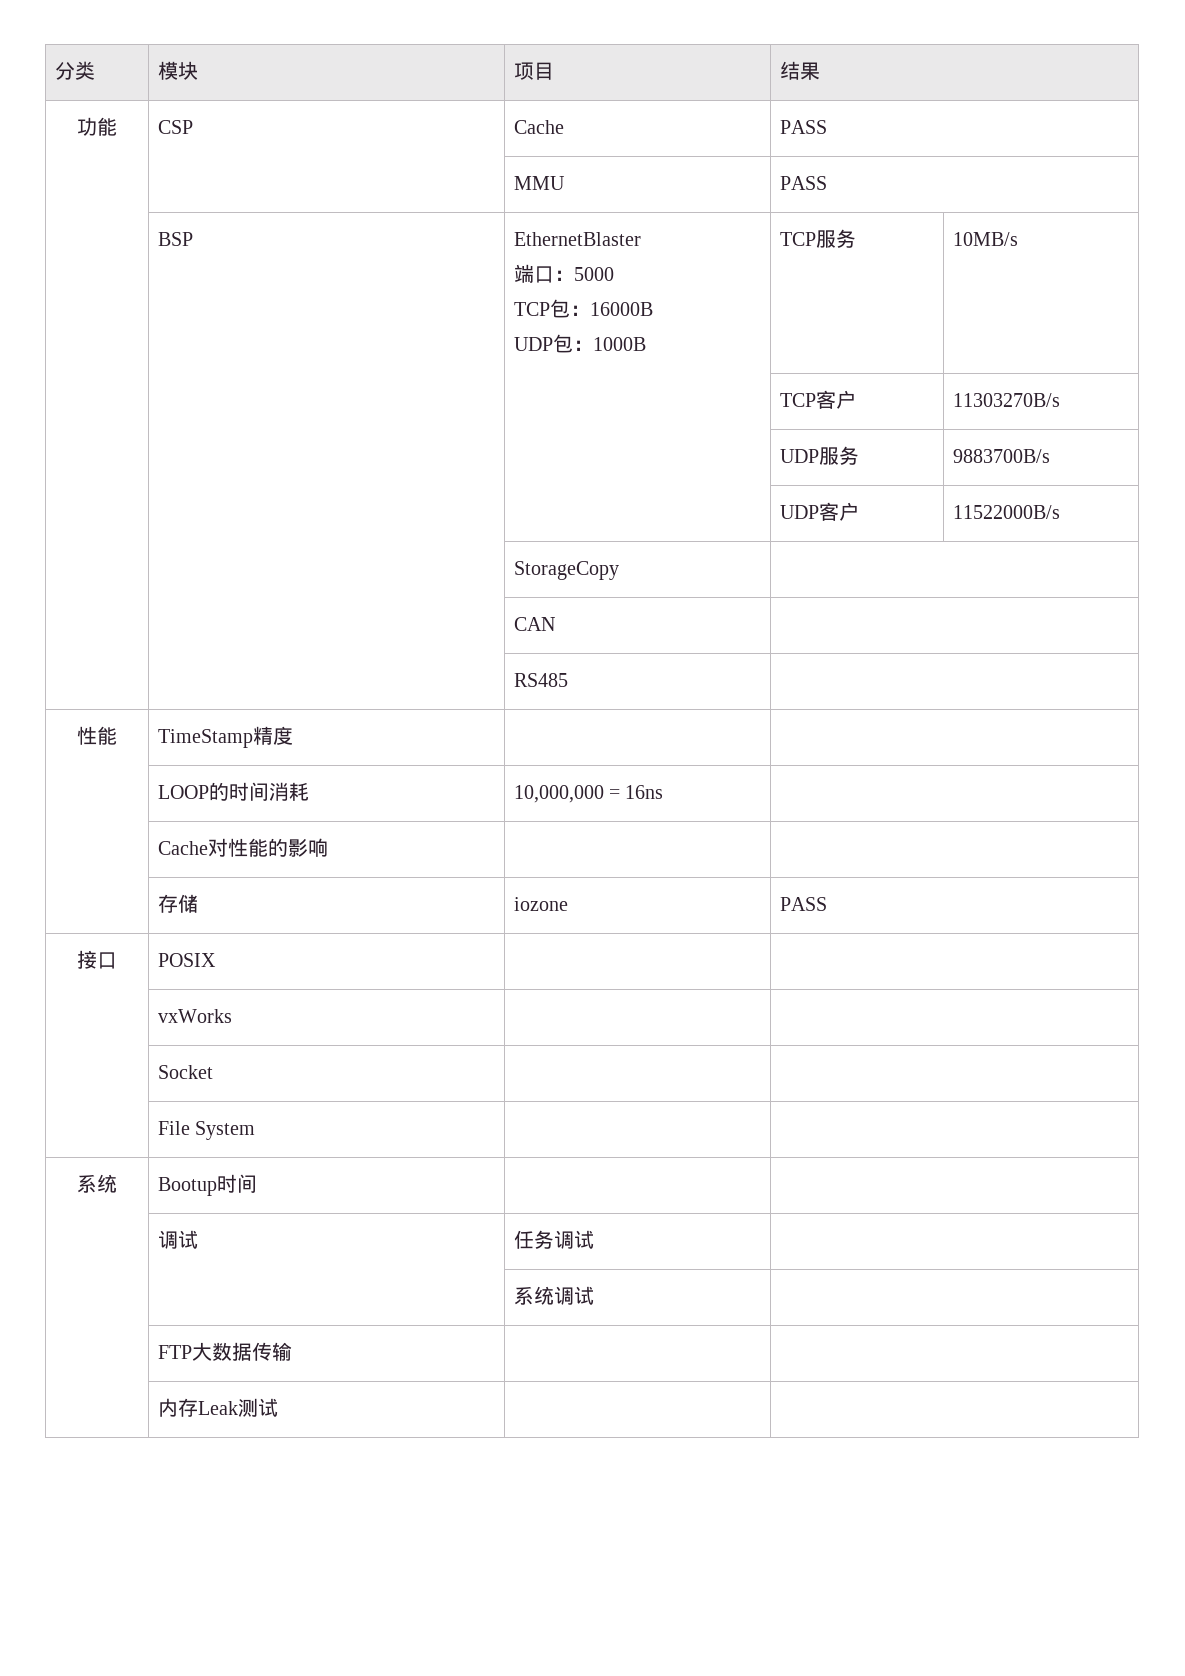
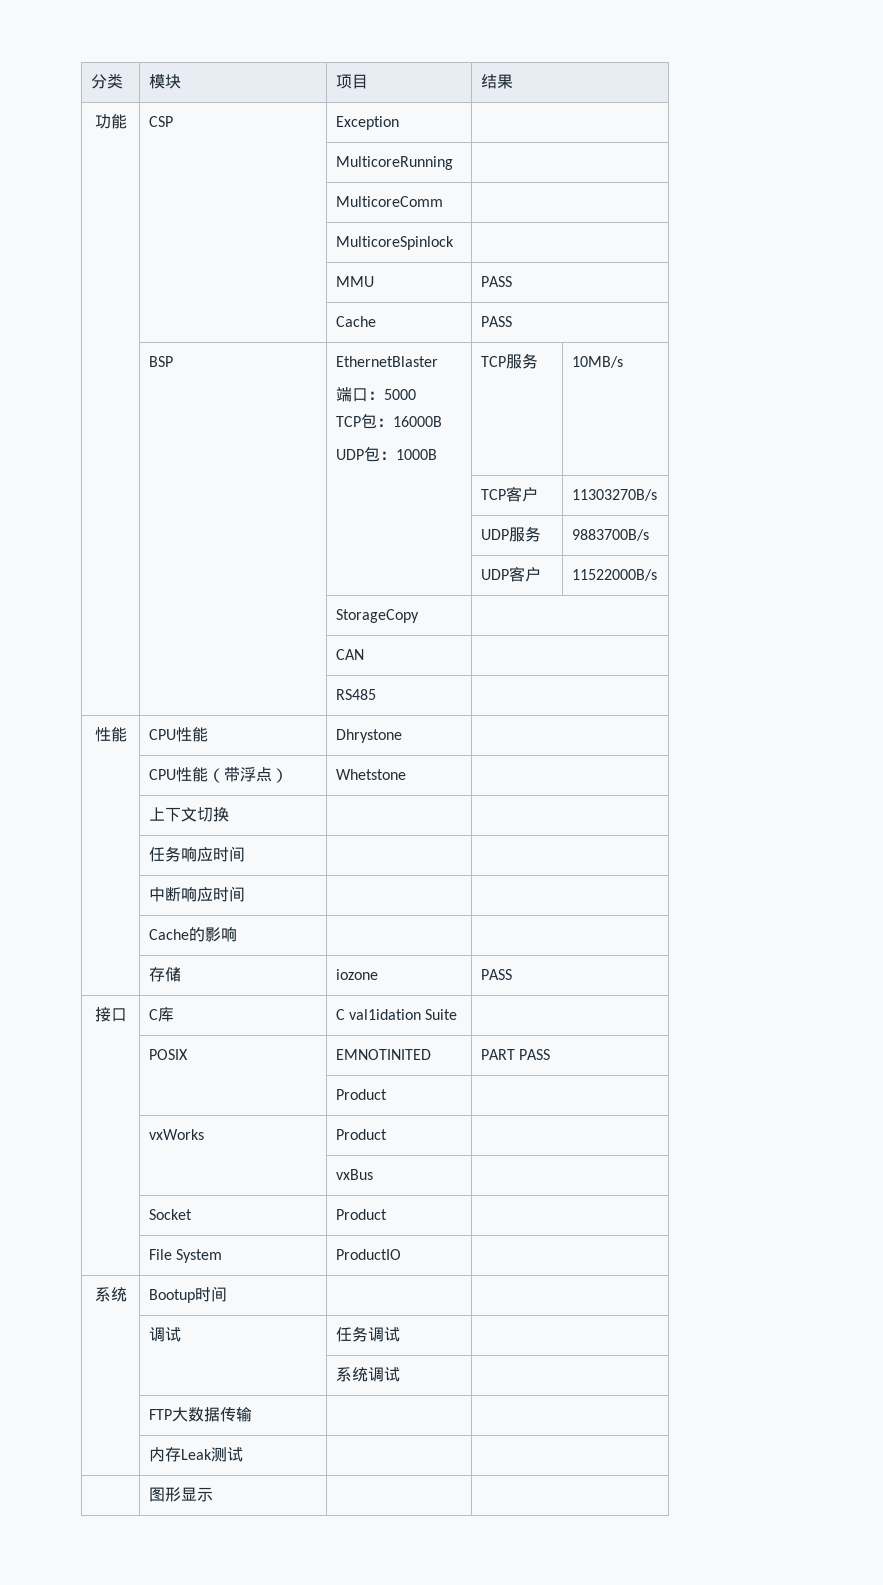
- 功能 | CSP | Cache | PASS
+ 功能 | CSP | Exception |
+ | | MulticoreRunning |
+ | | MulticoreComm |
+ | | MulticoreSpinlock |
  | | MMU | PASS
+ | | Cache | PASS
- 性能 | TimeStamp精度 | |
- | LOOP的时间消耗 | 10,000,000 = 16ns |
- | Cache对性能的影响 | |
+ 性能 | CPU性能 | Dhrystone |
+ | CPU性能（带浮点） | Whetstone |
+ | 上下文切换 | |
+ | 任务响应时间 | |
+ | 中断响应时间 | |
+ | Cache的影响 | |
- 接口 | POSIX | |
+ 接口 | C库 | C val1idation Suite |
+ | POSIX | EMNOTINITED | PART PASS
+ | | Product |
- | vxWorks | |
+ | vxWorks | Product |
+ | | vxBus |
- | Socket | |
+ | Socket | Product |
- | File System | |
+ | File System | ProductIO |
+ | 图形显示 | |

